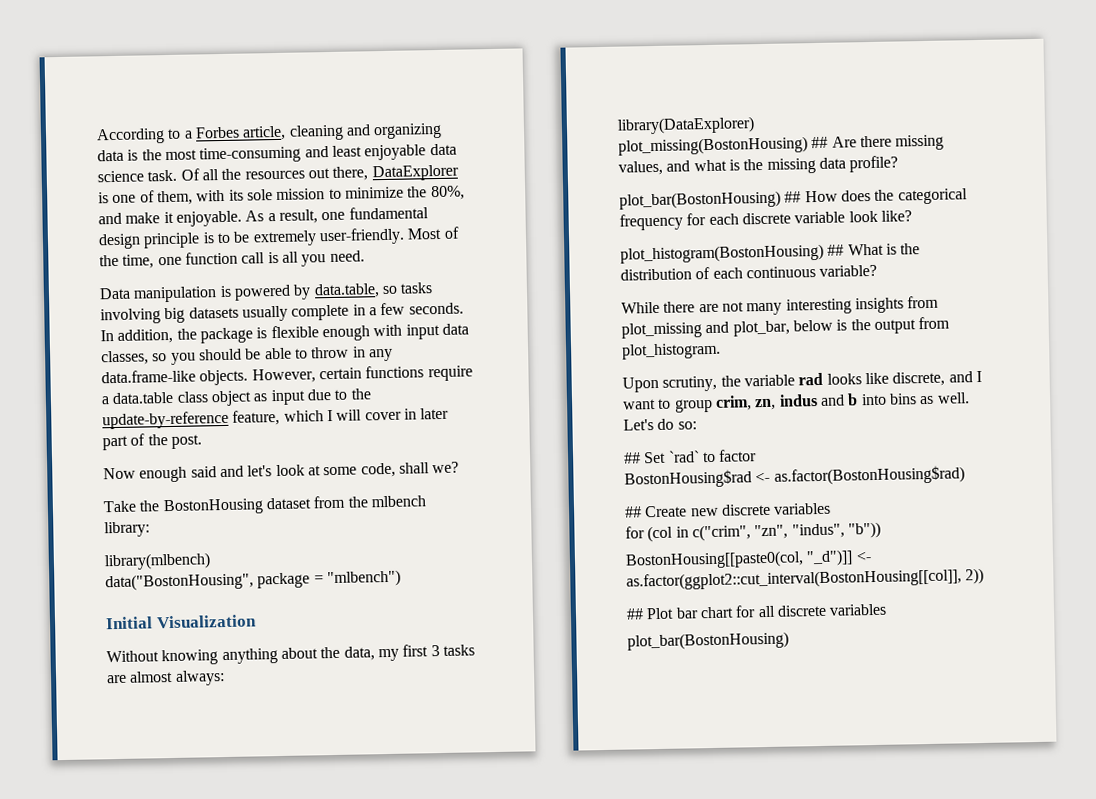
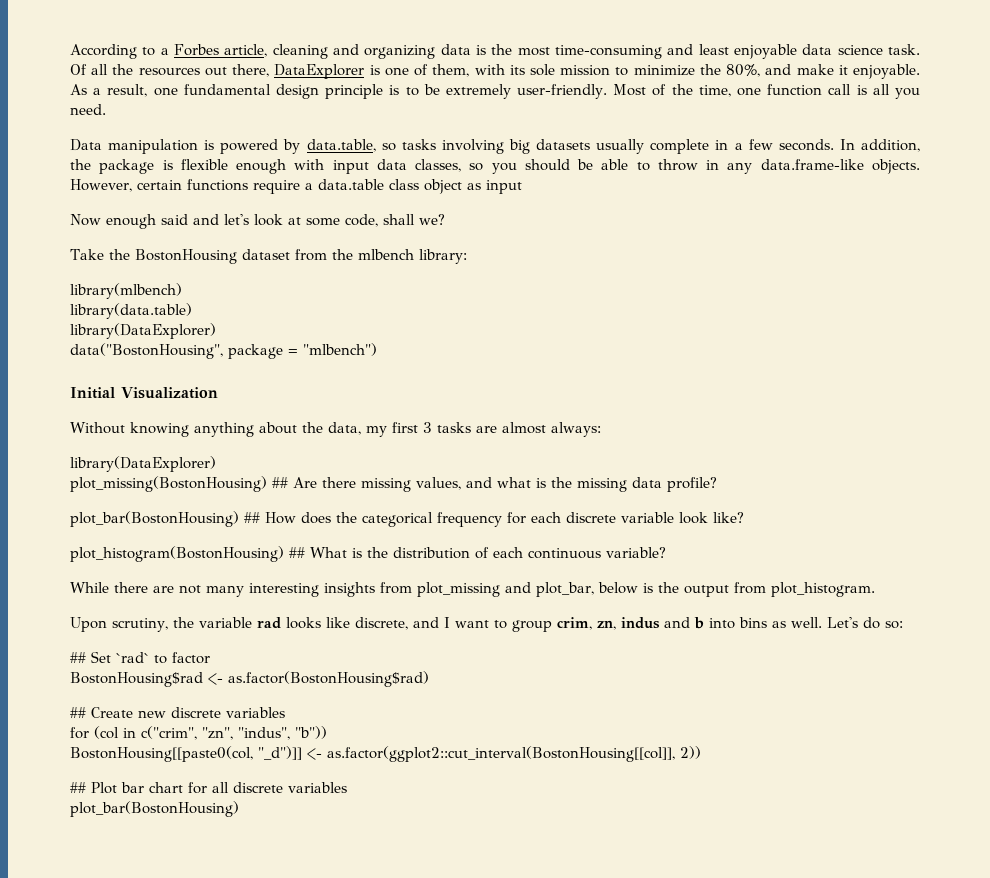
- However, certain functions require a data.table class object as input due to the update-by-reference feature, which I will cover in later part of the post.
+ However, certain functions require a data.table class object as input
+ library(data.table)
+ library(DataExplorer)

